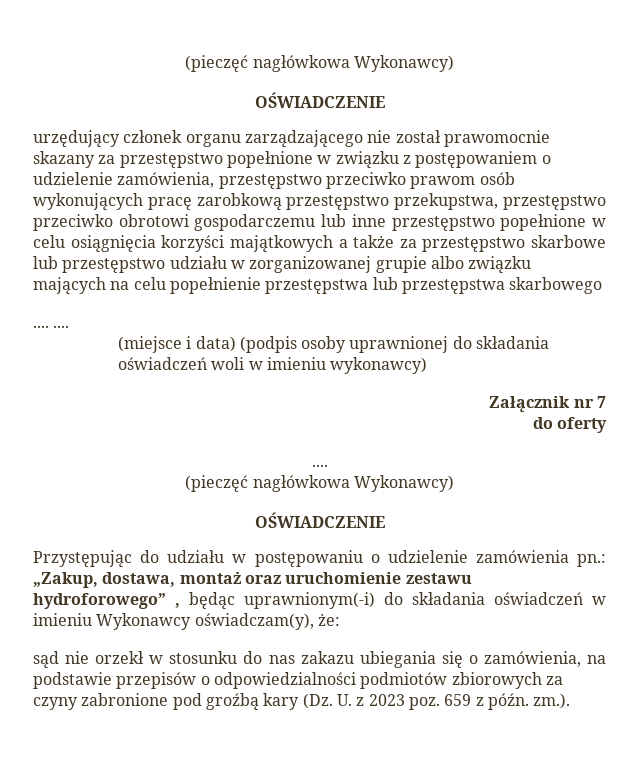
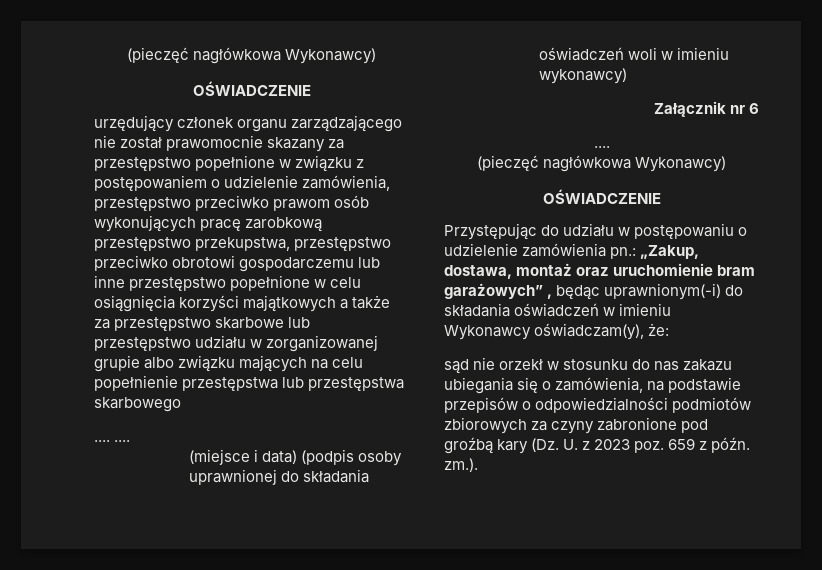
- Załącznik nr 7
- do oferty
+ Załącznik nr 6
- Przystępując do udziału w postępowaniu o udzielenie zamówienia pn.: „Zakup, dostawa, montaż oraz uruchomienie zestawu hydroforowego” , będąc uprawnionym(-i) do składania oświadczeń w imieniu Wykonawcy oświadczam(y), że:
+ Przystępując do udziału w postępowaniu o udzielenie zamówienia pn.: „Zakup, dostawa, montaż oraz uruchomienie bram garażowych” , będąc uprawnionym(-i) do składania oświadczeń w imieniu Wykonawcy oświadczam(y), że:

